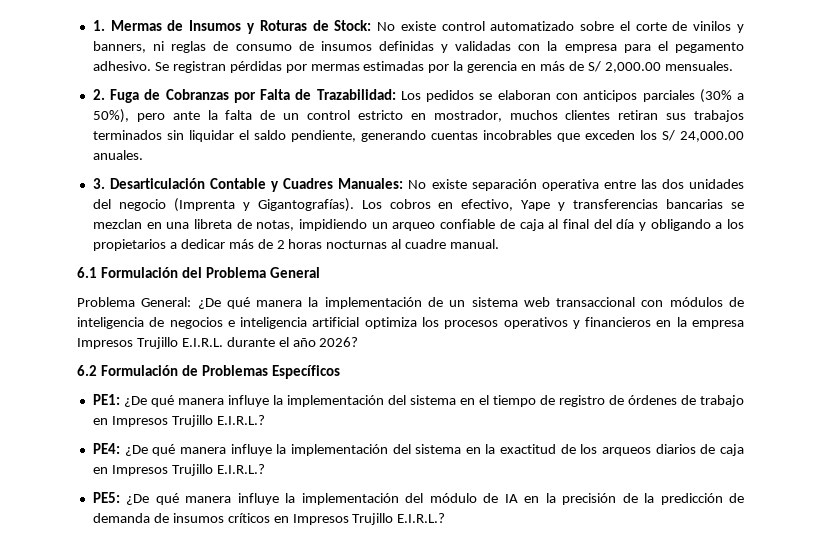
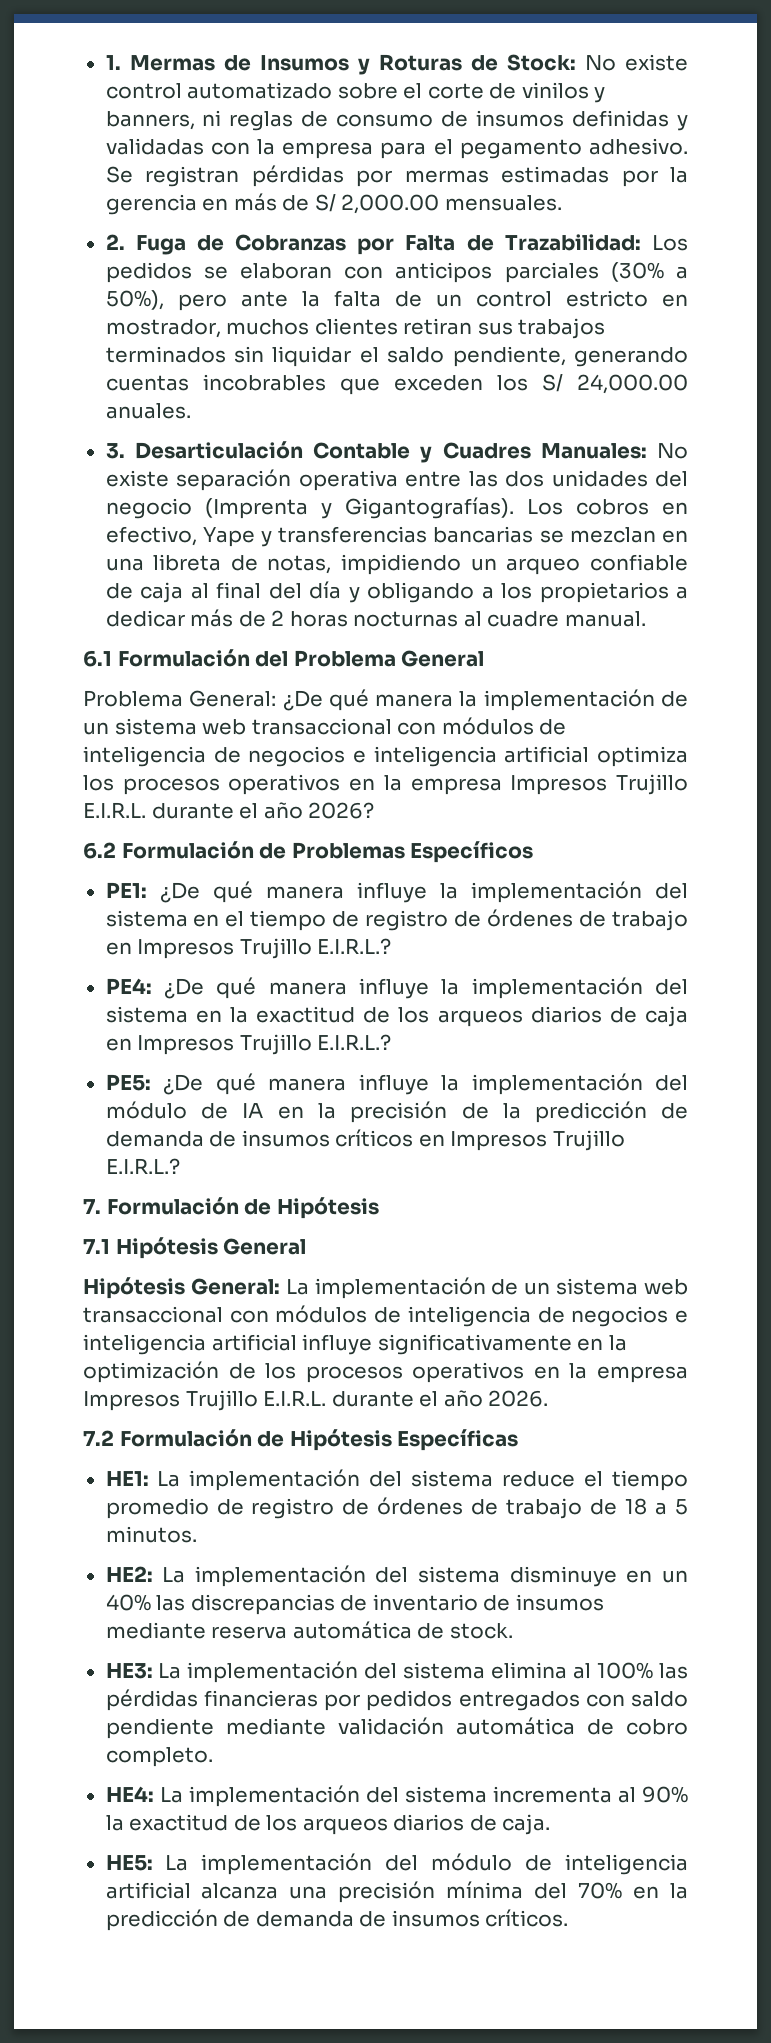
- Problema General: ¿De qué manera la implementación de un sistema web transaccional con módulos de inteligencia de negocios e inteligencia artificial optimiza los procesos operativos y financieros en la empresa Impresos Trujillo E.I.R.L. durante el año 2026?
+ Problema General: ¿De qué manera la implementación de un sistema web transaccional con módulos de inteligencia de negocios e inteligencia artificial optimiza los procesos operativos en la empresa Impresos Trujillo E.I.R.L. durante el año 2026?
+ 7. Formulación de Hipótesis
+ 7.1 Hipótesis General
+ Hipótesis General: La implementación de un sistema web transaccional con módulos de inteligencia de negocios e inteligencia artificial influye significativamente en la optimización de los procesos operativos en la empresa Impresos Trujillo E.I.R.L. durante el año 2026.
+ 7.2 Formulación de Hipótesis Específicas
+ HE1: La implementación del sistema reduce el tiempo promedio de registro de órdenes de trabajo de 18 a 5 minutos.
+ HE2: La implementación del sistema disminuye en un 40% las discrepancias de inventario de insumos mediante reserva automática de stock.
+ HE3: La implementación del sistema elimina al 100% las pérdidas financieras por pedidos entregados con saldo pendiente mediante validación automática de cobro completo.
+ HE4: La implementación del sistema incrementa al 90% la exactitud de los arqueos diarios de caja.
+ HE5: La implementación del módulo de inteligencia artificial alcanza una precisión mínima del 70% en la predicción de demanda de insumos críticos.

